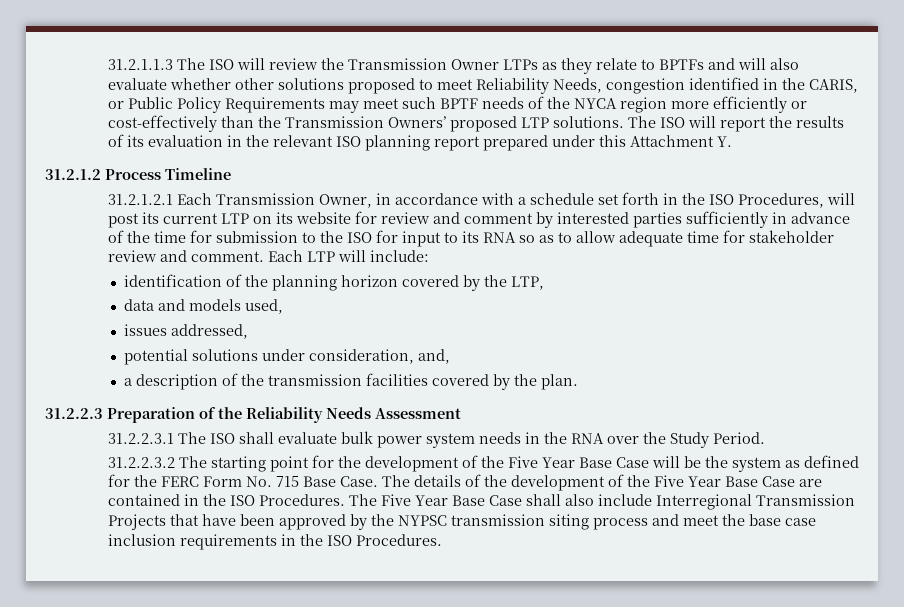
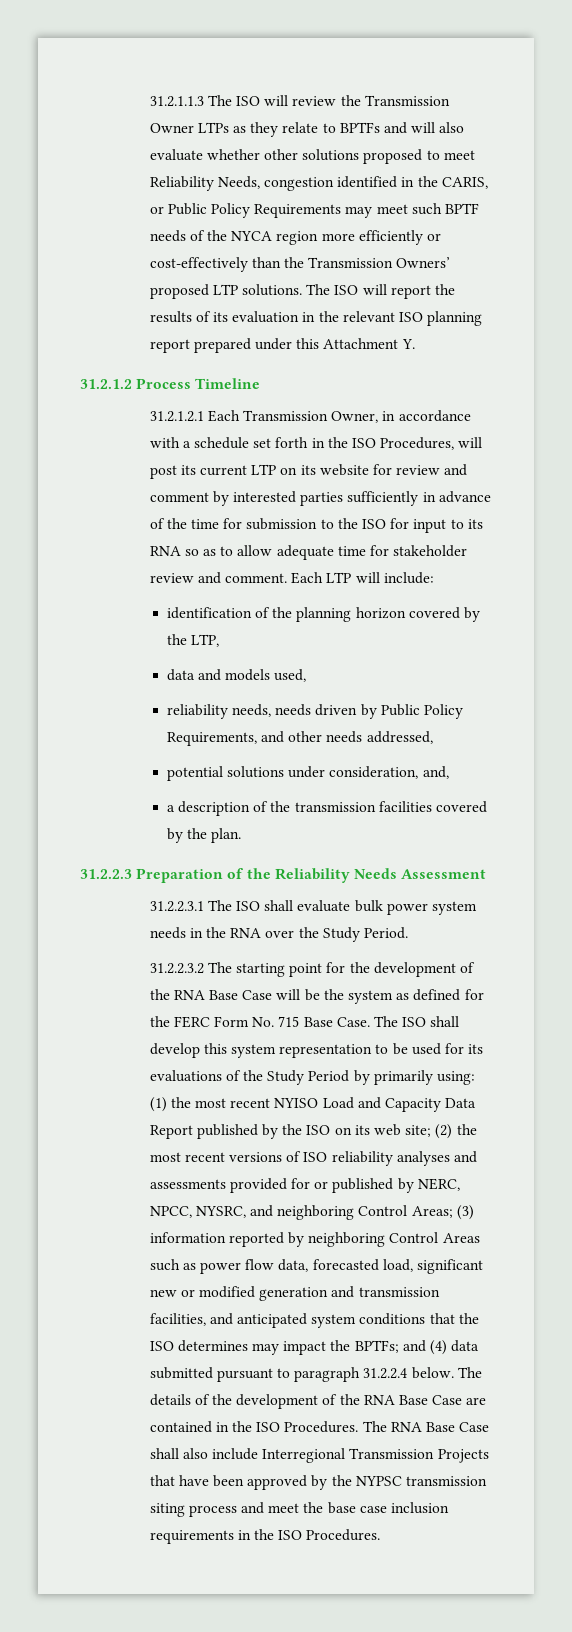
- issues addressed,
+ reliability needs, needs driven by Public Policy Requirements, and other needs addressed,
- 31.2.2.3.2 The starting point for the development of the Five Year Base Case will be the system as defined for the FERC Form No. 715 Base Case.
+ 31.2.2.3.2 The starting point for the development of the RNA Base Case will be the system as defined for the FERC Form No. 715 Base Case.
- The details of the development of the Five Year Base Case are contained in the ISO Procedures.
+ The ISO shall develop this system representation to be used for its evaluations of the Study Period by primarily using: (1) the most recent NYISO Load and Capacity Data Report published by the ISO on its web site; (2) the most recent versions of ISO reliability analyses and assessments provided for or published by NERC, NPCC, NYSRC, and neighboring Control Areas; (3) information reported by neighboring Control Areas such as power flow data, forecasted load, significant new or modified generation and transmission facilities, and anticipated system conditions that the ISO determines may impact the BPTFs; and (4) data submitted pursuant to paragraph 31.2.2.4 below. The details of the development of the RNA Base Case are contained in the ISO Procedures.
- The Five Year Base Case shall also include Interregional Transmission Projects that have been approved by the NYPSC transmission siting process and meet the base case inclusion requirements in the ISO Procedures.
+ The RNA Base Case shall also include Interregional Transmission Projects that have been approved by the NYPSC transmission siting process and meet the base case inclusion requirements in the ISO Procedures.

